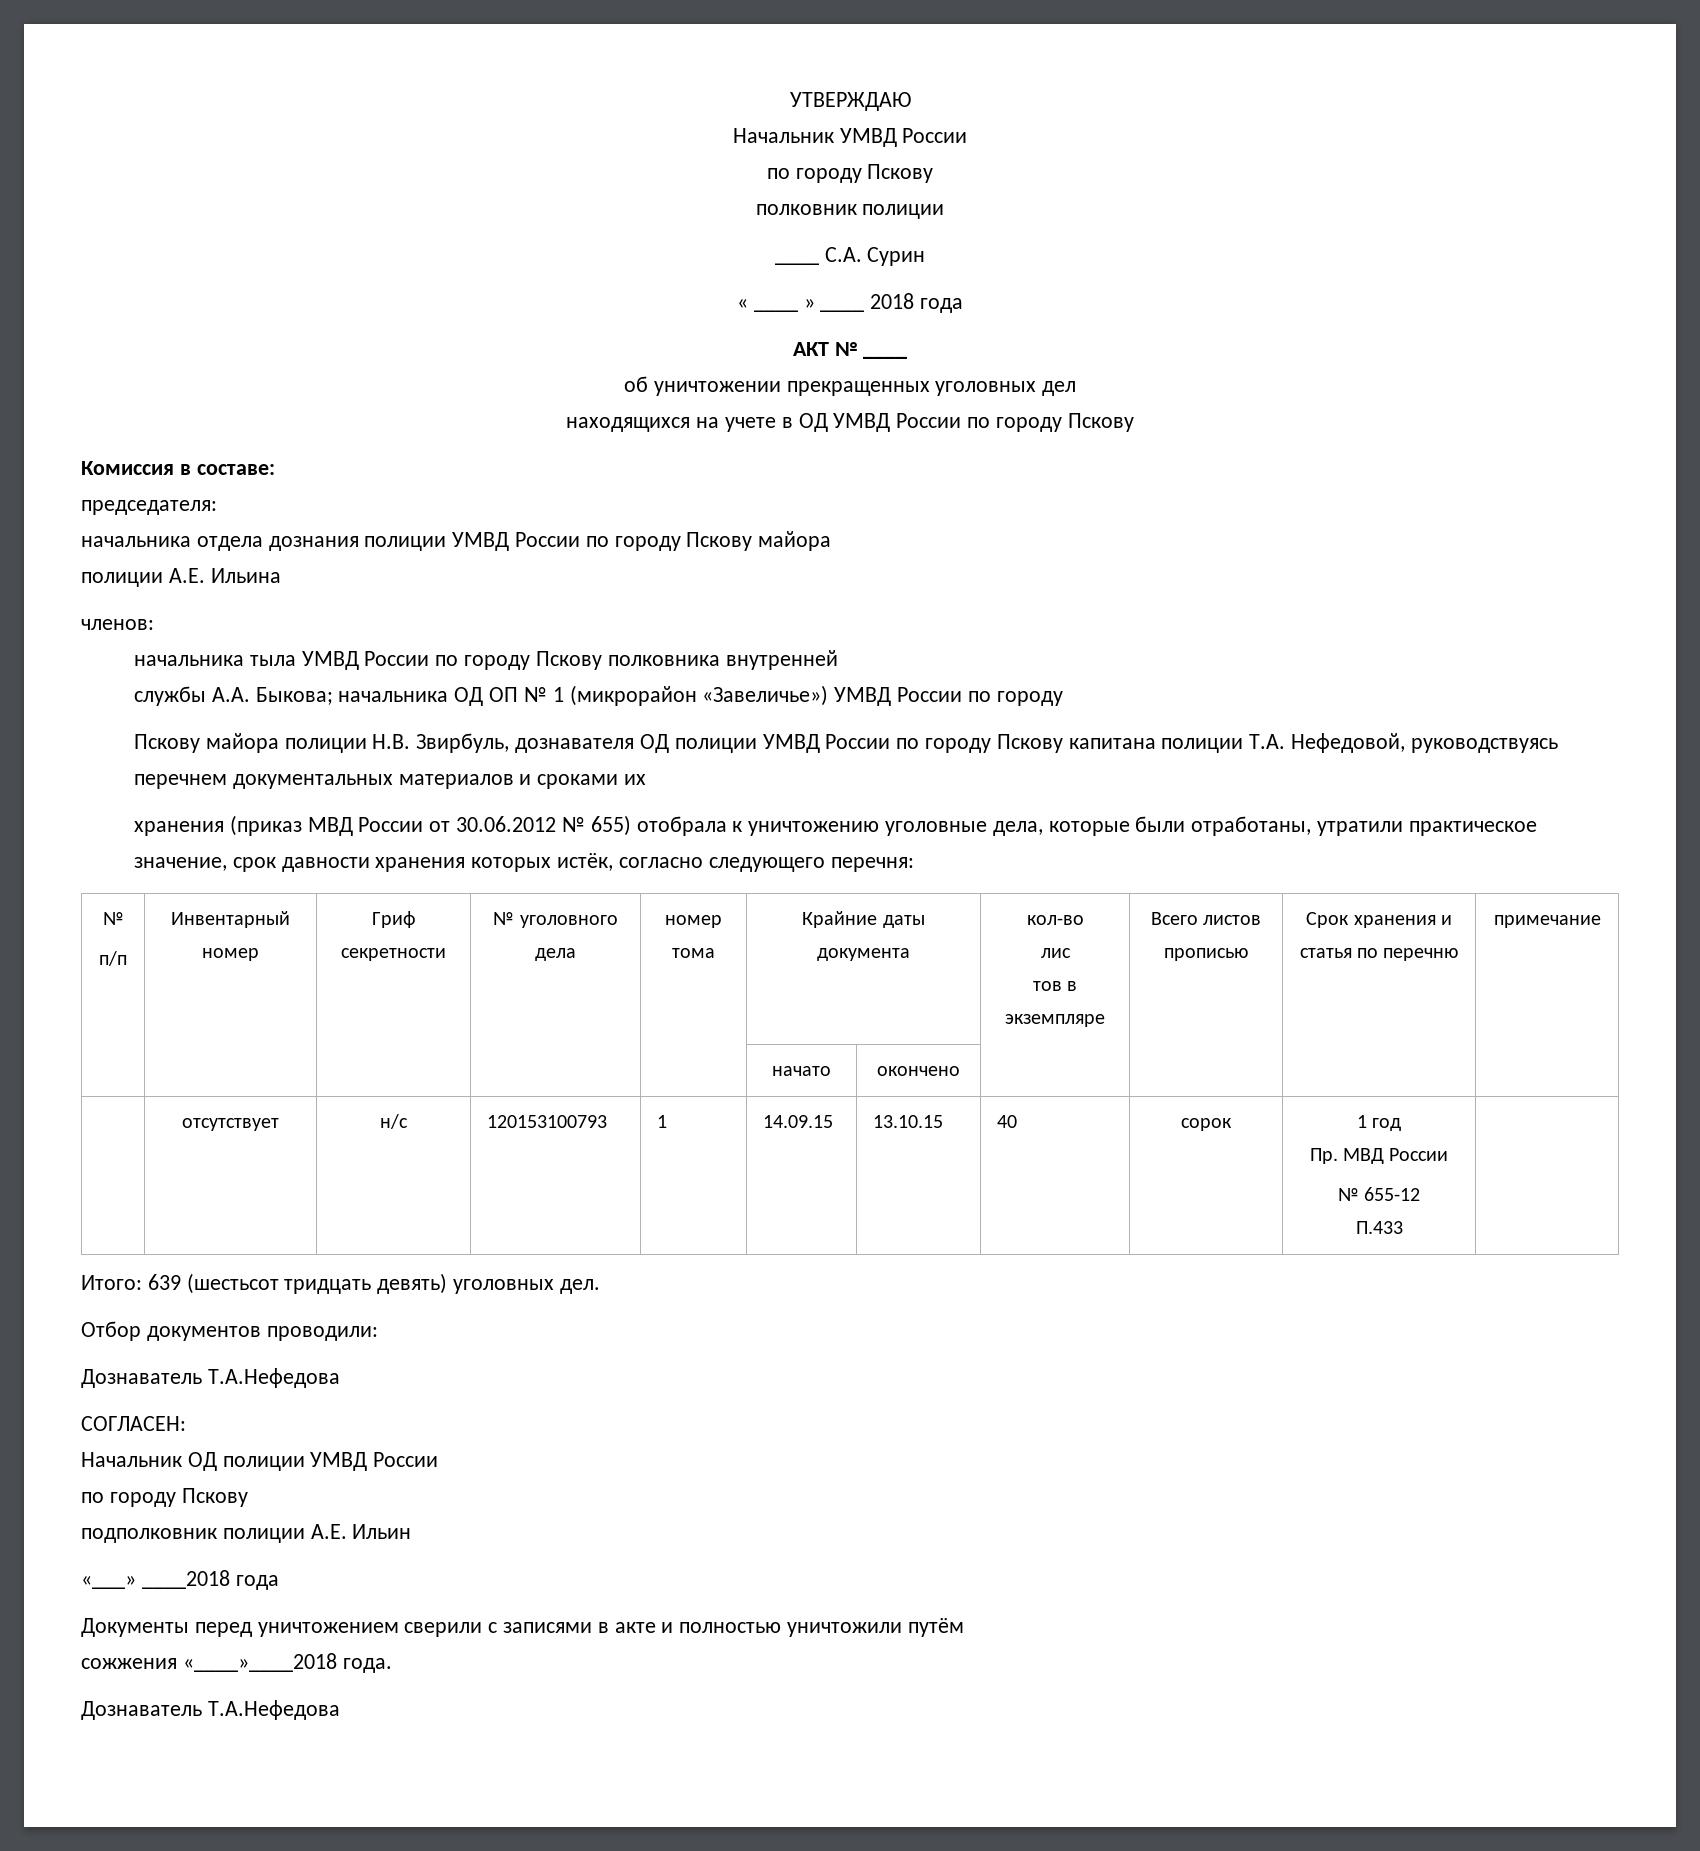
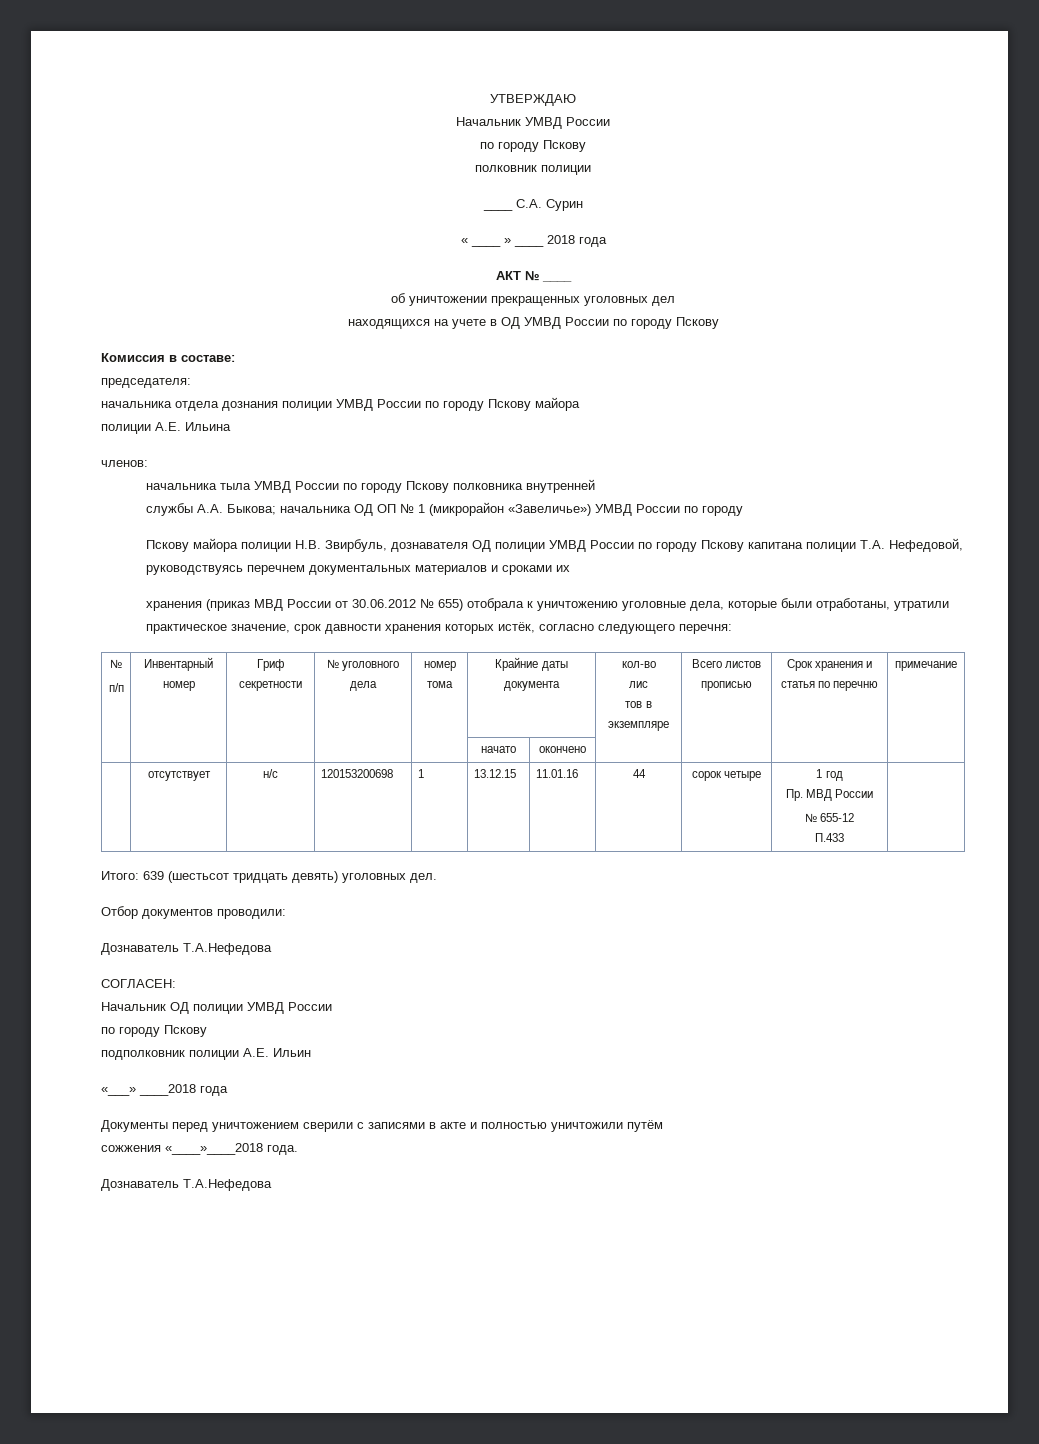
- | отсутствует | н/с | 120153100793 | 1 | 14.09.15 | 13.10.15 | 40 | сорок | 1 год
+ | отсутствует | н/с | 120153200698 | 1 | 13.12.15 | 11.01.16 | 44 | сорок четыре | 1 год

